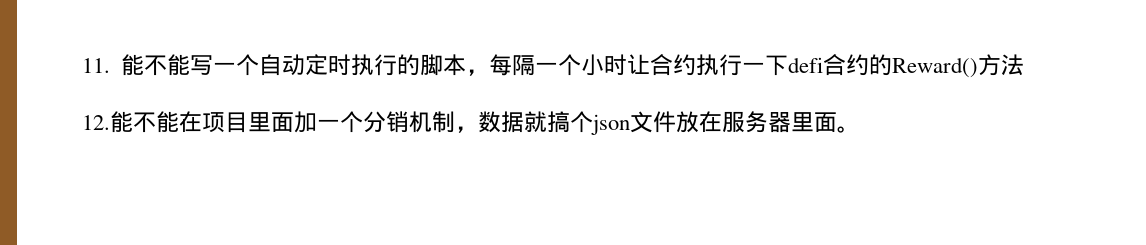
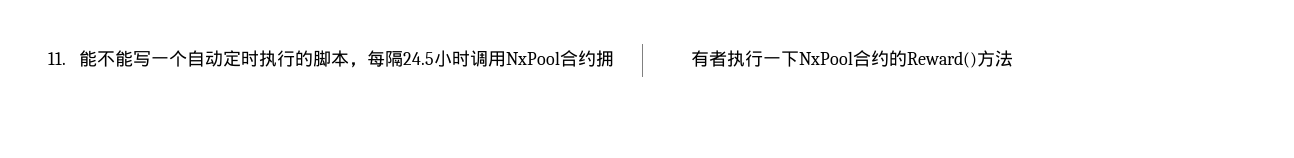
- 11.能不能写一个自动定时执行的脚本，每隔一个小时让合约执行一下defi合约的Reward()方法
+ 11.能不能写一个自动定时执行的脚本，每隔24.5小时调用NxPool合约拥有者执行一下NxPool合约的Reward()方法
- 12.能不能在项目里面加一个分销机制，数据就搞个json文件放在服务器里面。

